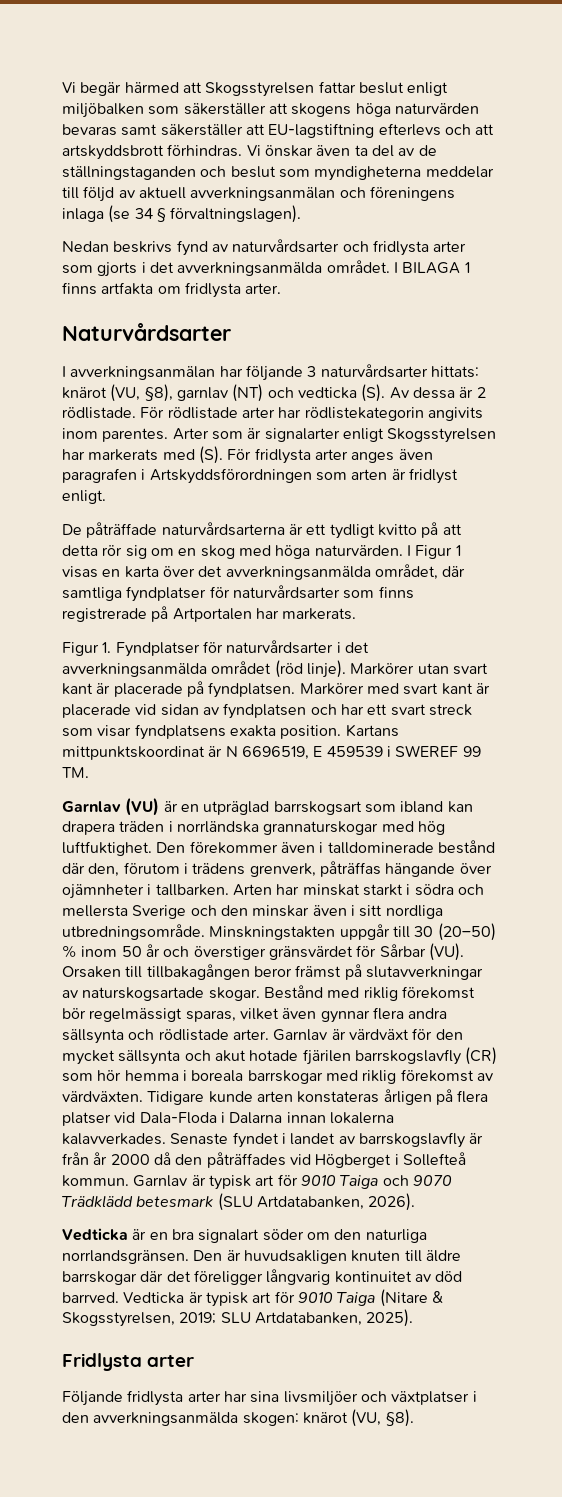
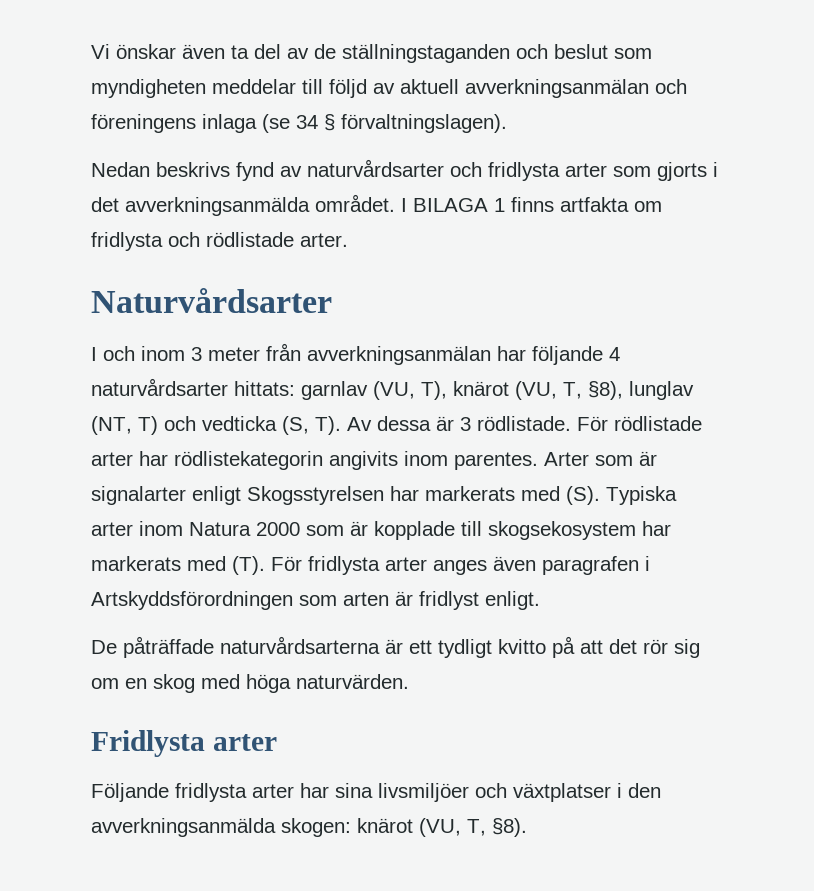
- Vi begär härmed att Skogsstyrelsen fattar beslut enligt miljöbalken som säkerställer att skogens höga naturvärden bevaras samt säkerställer att EU-lagstiftning efterlevs och att artskyddsbrott förhindras. Vi önskar även ta del av de ställningstaganden och beslut som myndigheterna meddelar till följd av aktuell avverkningsanmälan och föreningens inlaga (se 34 § förvaltningslagen).
+ Vi önskar även ta del av de ställningstaganden och beslut som myndigheten meddelar till följd av aktuell avverkningsanmälan och föreningens inlaga (se 34 § förvaltningslagen).
- I BILAGA 1 finns artfakta om fridlysta arter.
+ I BILAGA 1 finns artfakta om fridlysta och rödlistade arter.
- I avverkningsanmälan har följande 3 naturvårdsarter hittats: knärot (VU, §8), garnlav (NT) och vedticka (S). Av dessa är 2 rödlistade.
+ I och inom 3 meter från avverkningsanmälan har följande 4 naturvårdsarter hittats: garnlav (VU, T), knärot (VU, T, §8), lunglav (NT, T) och vedticka (S, T). Av dessa är 3 rödlistade.
- Arter som är signalarter enligt Skogsstyrelsen har markerats med (S). För fridlysta arter anges även paragrafen i Artskyddsförordningen som arten är fridlyst enligt.
+ Arter som är signalarter enligt Skogsstyrelsen har markerats med (S). Typiska arter inom Natura 2000 som är kopplade till skogsekosystem har markerats med (T). För fridlysta arter anges även paragrafen i Artskyddsförordningen som arten är fridlyst enligt.
- De påträffade naturvårdsarterna är ett tydligt kvitto på att detta rör sig om en skog med höga naturvärden. I Figur 1 visas en karta över det avverkningsanmälda området, där samtliga fyndplatser för naturvårdsarter som finns registrerade på Artportalen har markerats.
- Figur 1. Fyndplatser för naturvårdsarter i det avverkningsanmälda området (röd linje). Markörer utan svart kant är placerade på fyndplatsen. Markörer med svart kant är placerade vid sidan av fyndplatsen och har ett svart streck som visar fyndplatsens exakta position. Kartans mittpunktskoordinat är N 6696519, E 459539 i SWEREF 99 TM.
- Garnlav (VU) är en utpräglad barrskogsart som ibland kan drapera träden i norrländska grannaturskogar med hög luftfuktighet. Den förekommer även i talldominerade bestånd där den, förutom i trädens grenverk, påträffas hängande över ojämnheter i tallbarken. Arten har minskat starkt i södra och mellersta Sverige och den minskar även i sitt nordliga utbredningsområde. Minskningstakten uppgår till 30 (20–50) % inom 50 år och överstiger gränsvärdet för Sårbar (VU). Orsaken till tillbakagången beror främst på slutavverkningar av naturskogsartade skogar. Bestånd med riklig förekomst bör regelmässigt sparas, vilket även gynnar flera andra sällsynta och rödlistade arter. Garnlav är värdväxt för den mycket sällsynta och akut hotade fjärilen barrskogslavfly (CR) som hör hemma i boreala barrskogar med riklig förekomst av värdväxten. Tidigare kunde arten konstateras årligen på flera platser vid Dala-Floda i Dalarna innan lokalerna kalavverkades. Senaste fyndet i landet av barrskogslavfly är från år 2000 då den påträffades vid Högberget i Sollefteå kommun. Garnlav är typisk art för 9010 Taiga och 9070 Trädklädd betesmark (SLU Artdatabanken, 2026).
- Vedticka är en bra signalart söder om den naturliga norrlandsgränsen. Den är huvudsakligen knuten till äldre barrskogar där det föreligger långvarig kontinuitet av död barrved. Vedticka är typisk art för 9010 Taiga (Nitare & Skogsstyrelsen, 2019; SLU Artdatabanken, 2025).
+ De påträffade naturvårdsarterna är ett tydligt kvitto på att det rör sig om en skog med höga naturvärden.
- Följande fridlysta arter har sina livsmiljöer och växtplatser i den avverkningsanmälda skogen: knärot (VU, §8).
+ Följande fridlysta arter har sina livsmiljöer och växtplatser i den avverkningsanmälda skogen: knärot (VU, T, §8).

